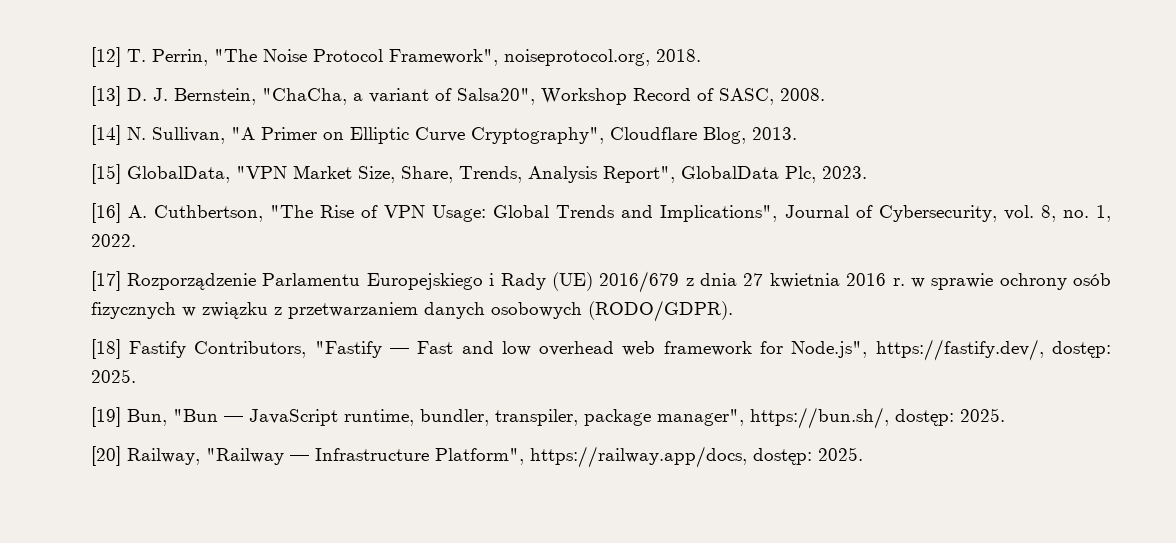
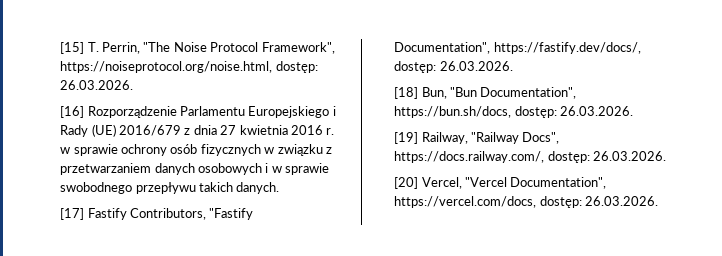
- [12] T. Perrin, "The Noise Protocol Framework", noiseprotocol.org, 2018.
- [13] D. J. Bernstein, "ChaCha, a variant of Salsa20", Workshop Record of SASC, 2008.
- [14] N. Sullivan, "A Primer on Elliptic Curve Cryptography", Cloudflare Blog, 2013.
- [15] GlobalData, "VPN Market Size, Share, Trends, Analysis Report", GlobalData Plc, 2023.
- [16] A. Cuthbertson, "The Rise of VPN Usage: Global Trends and Implications", Journal of Cybersecurity, vol. 8, no. 1, 2022.
- [17] Rozporządzenie Parlamentu Europejskiego i Rady (UE) 2016/679 z dnia 27 kwietnia 2016 r. w sprawie ochrony osób fizycznych w związku z przetwarzaniem danych osobowych (RODO/GDPR).
- [18] Fastify Contributors, "Fastify — Fast and low overhead web framework for Node.js", https://fastify.dev/, dostęp: 2025.
- [19] Bun, "Bun — JavaScript runtime, bundler, transpiler, package manager", https://bun.sh/, dostęp: 2025.
- [20] Railway, "Railway — Infrastructure Platform", https://railway.app/docs, dostęp: 2025.
+ [15] T. Perrin, "The Noise Protocol Framework", https://noiseprotocol.org/noise.html, dostęp: 26.03.2026.
+ [16] Rozporządzenie Parlamentu Europejskiego i Rady (UE) 2016/679 z dnia 27 kwietnia 2016 r. w sprawie ochrony osób fizycznych w związku z przetwarzaniem danych osobowych i w sprawie swobodnego przepływu takich danych.
+ [17] Fastify Contributors, "Fastify Documentation", https://fastify.dev/docs/, dostęp: 26.03.2026.
+ [18] Bun, "Bun Documentation", https://bun.sh/docs, dostęp: 26.03.2026.
+ [19] Railway, "Railway Docs", https://docs.railway.com/, dostęp: 26.03.2026.
+ [20] Vercel, "Vercel Documentation", https://vercel.com/docs, dostęp: 26.03.2026.

